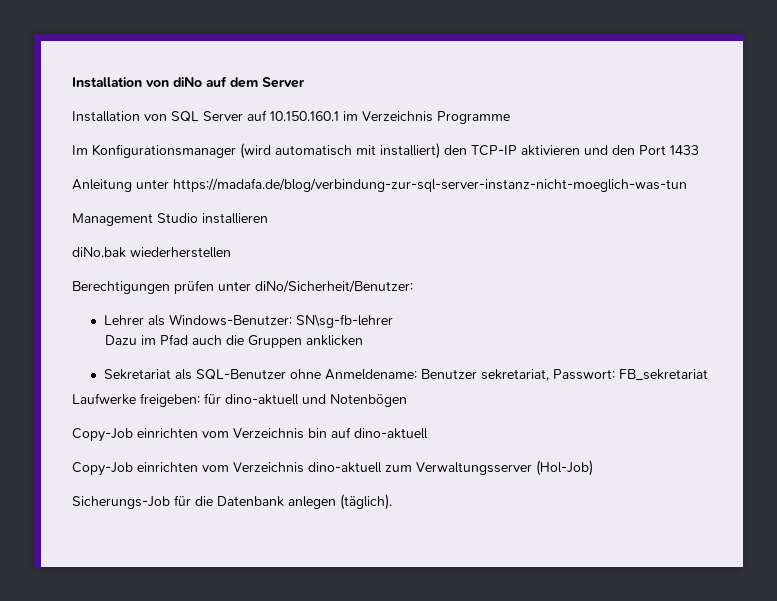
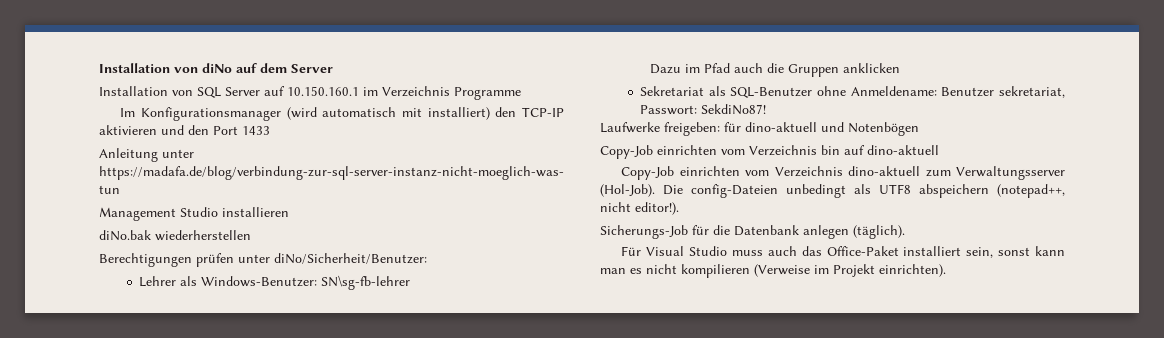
- Sekretariat als SQL-Benutzer ohne Anmeldename: Benutzer sekretariat, Passwort: FB_sekretariat
+ Sekretariat als SQL-Benutzer ohne Anmeldename: Benutzer sekretariat, Passwort: SekdiNo87!
- Copy-Job einrichten vom Verzeichnis dino-aktuell zum Verwaltungsserver (Hol-Job)
+ Copy-Job einrichten vom Verzeichnis dino-aktuell zum Verwaltungsserver (Hol-Job). Die config-Dateien unbedingt als UTF8 abspeichern (notepad++, nicht editor!).
+ Für Visual Studio muss auch das Office-Paket installiert sein, sonst kann man es nicht kompilieren (Verweise im Projekt einrichten).

